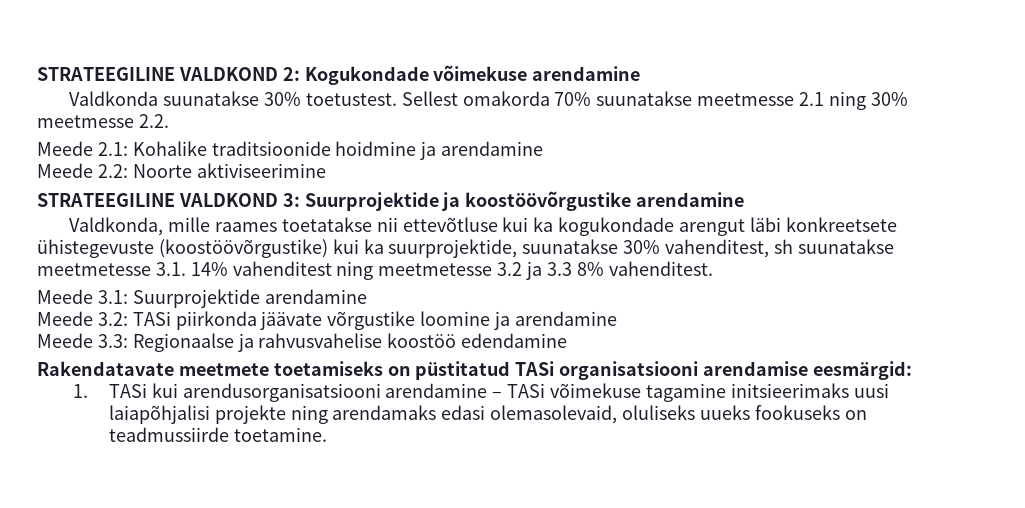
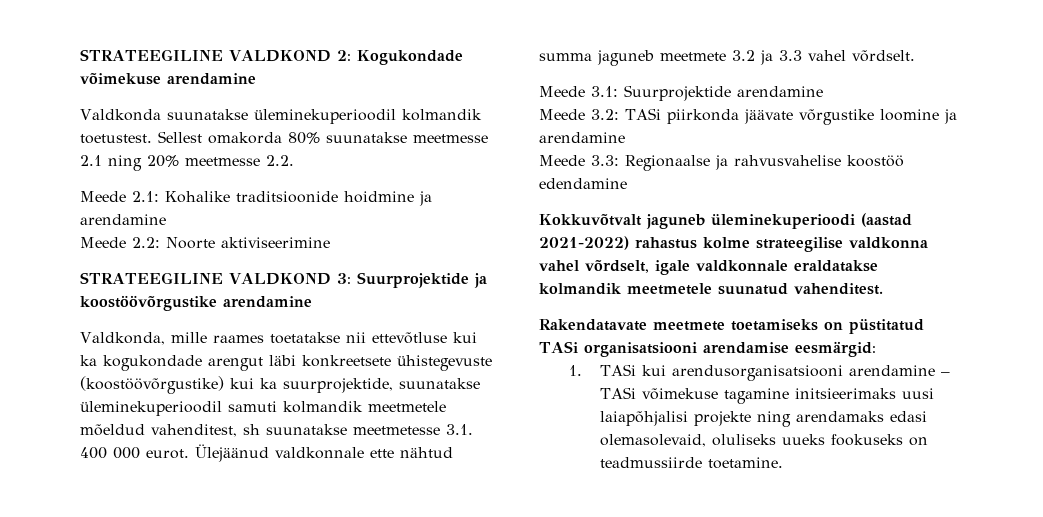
- Valdkonda suunatakse 30% toetustest.
+ Valdkonda suunatakse üleminekuperioodil kolmandik toetustest.
- Sellest omakorda 70% suunatakse meetmesse 2.1 ning 30% meetmesse 2.2.
+ Sellest omakorda 80% suunatakse meetmesse 2.1 ning 20% meetmesse 2.2.
- Valdkonda, mille raames toetatakse nii ettevõtluse kui ka kogukondade arengut läbi konkreetsete ühistegevuste (koostöövõrgustike) kui ka suurprojektide, suunatakse 30% vahenditest, sh suunatakse meetmetesse 3.1. 14% vahenditest ning meetmetesse 3.2 ja 3.3 8% vahenditest.
+ Valdkonda, mille raames toetatakse nii ettevõtluse kui ka kogukondade arengut läbi konkreetsete ühistegevuste (koostöövõrgustike) kui ka suurprojektide, suunatakse üleminekuperioodil samuti kolmandik meetmetele mõeldud vahenditest, sh suunatakse meetmetesse 3.1. 400 000 eurot. Ülejäänud valdkonnale ette nähtud summa jaguneb meetmete 3.2 ja 3.3 vahel võrdselt.
+ Kokkuvõtvalt jaguneb üleminekuperioodi (aastad 2021-2022) rahastus kolme strateegilise valdkonna vahel võrdselt, igale valdkonnale eraldatakse kolmandik meetmetele suunatud vahenditest.

